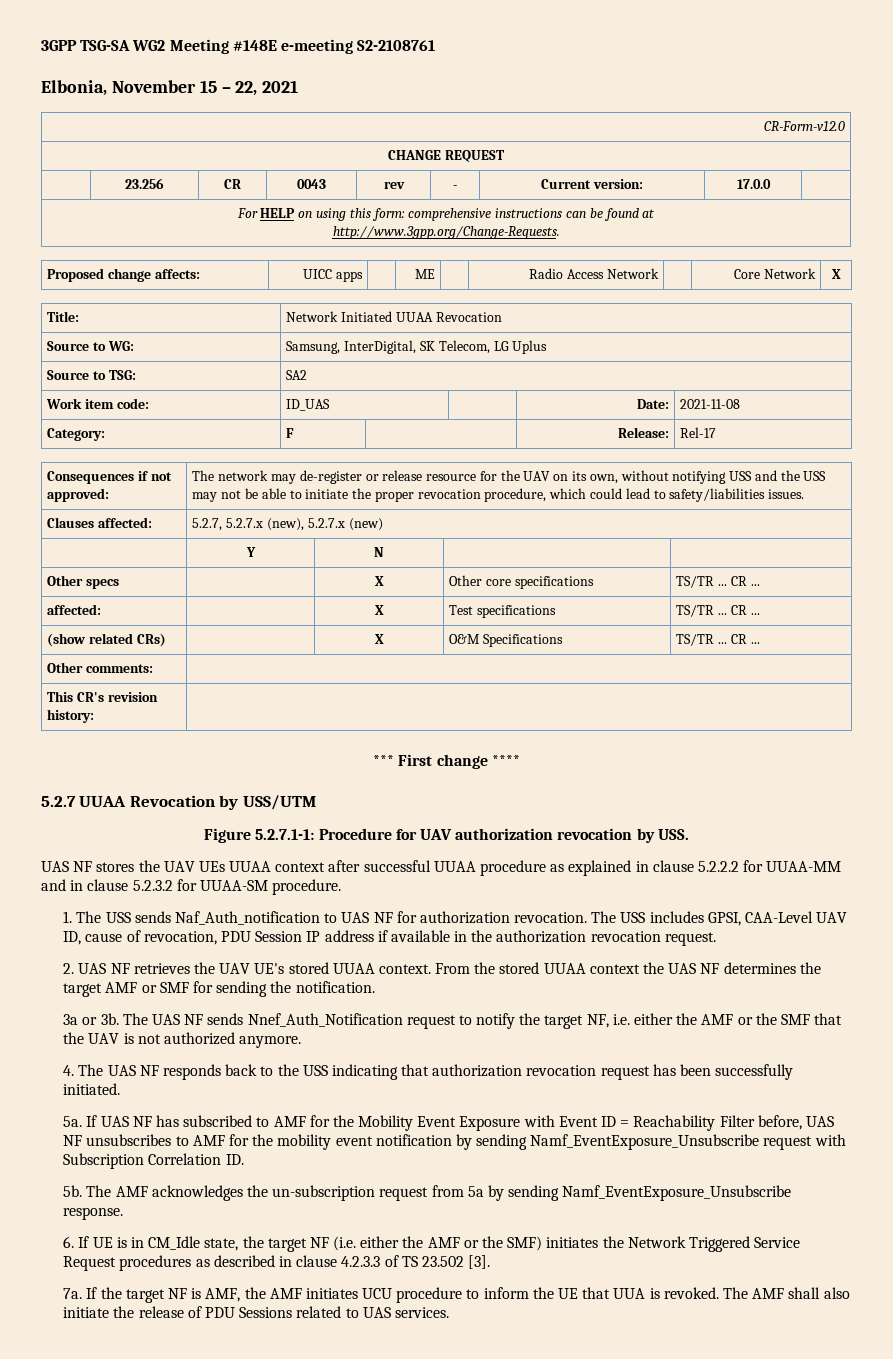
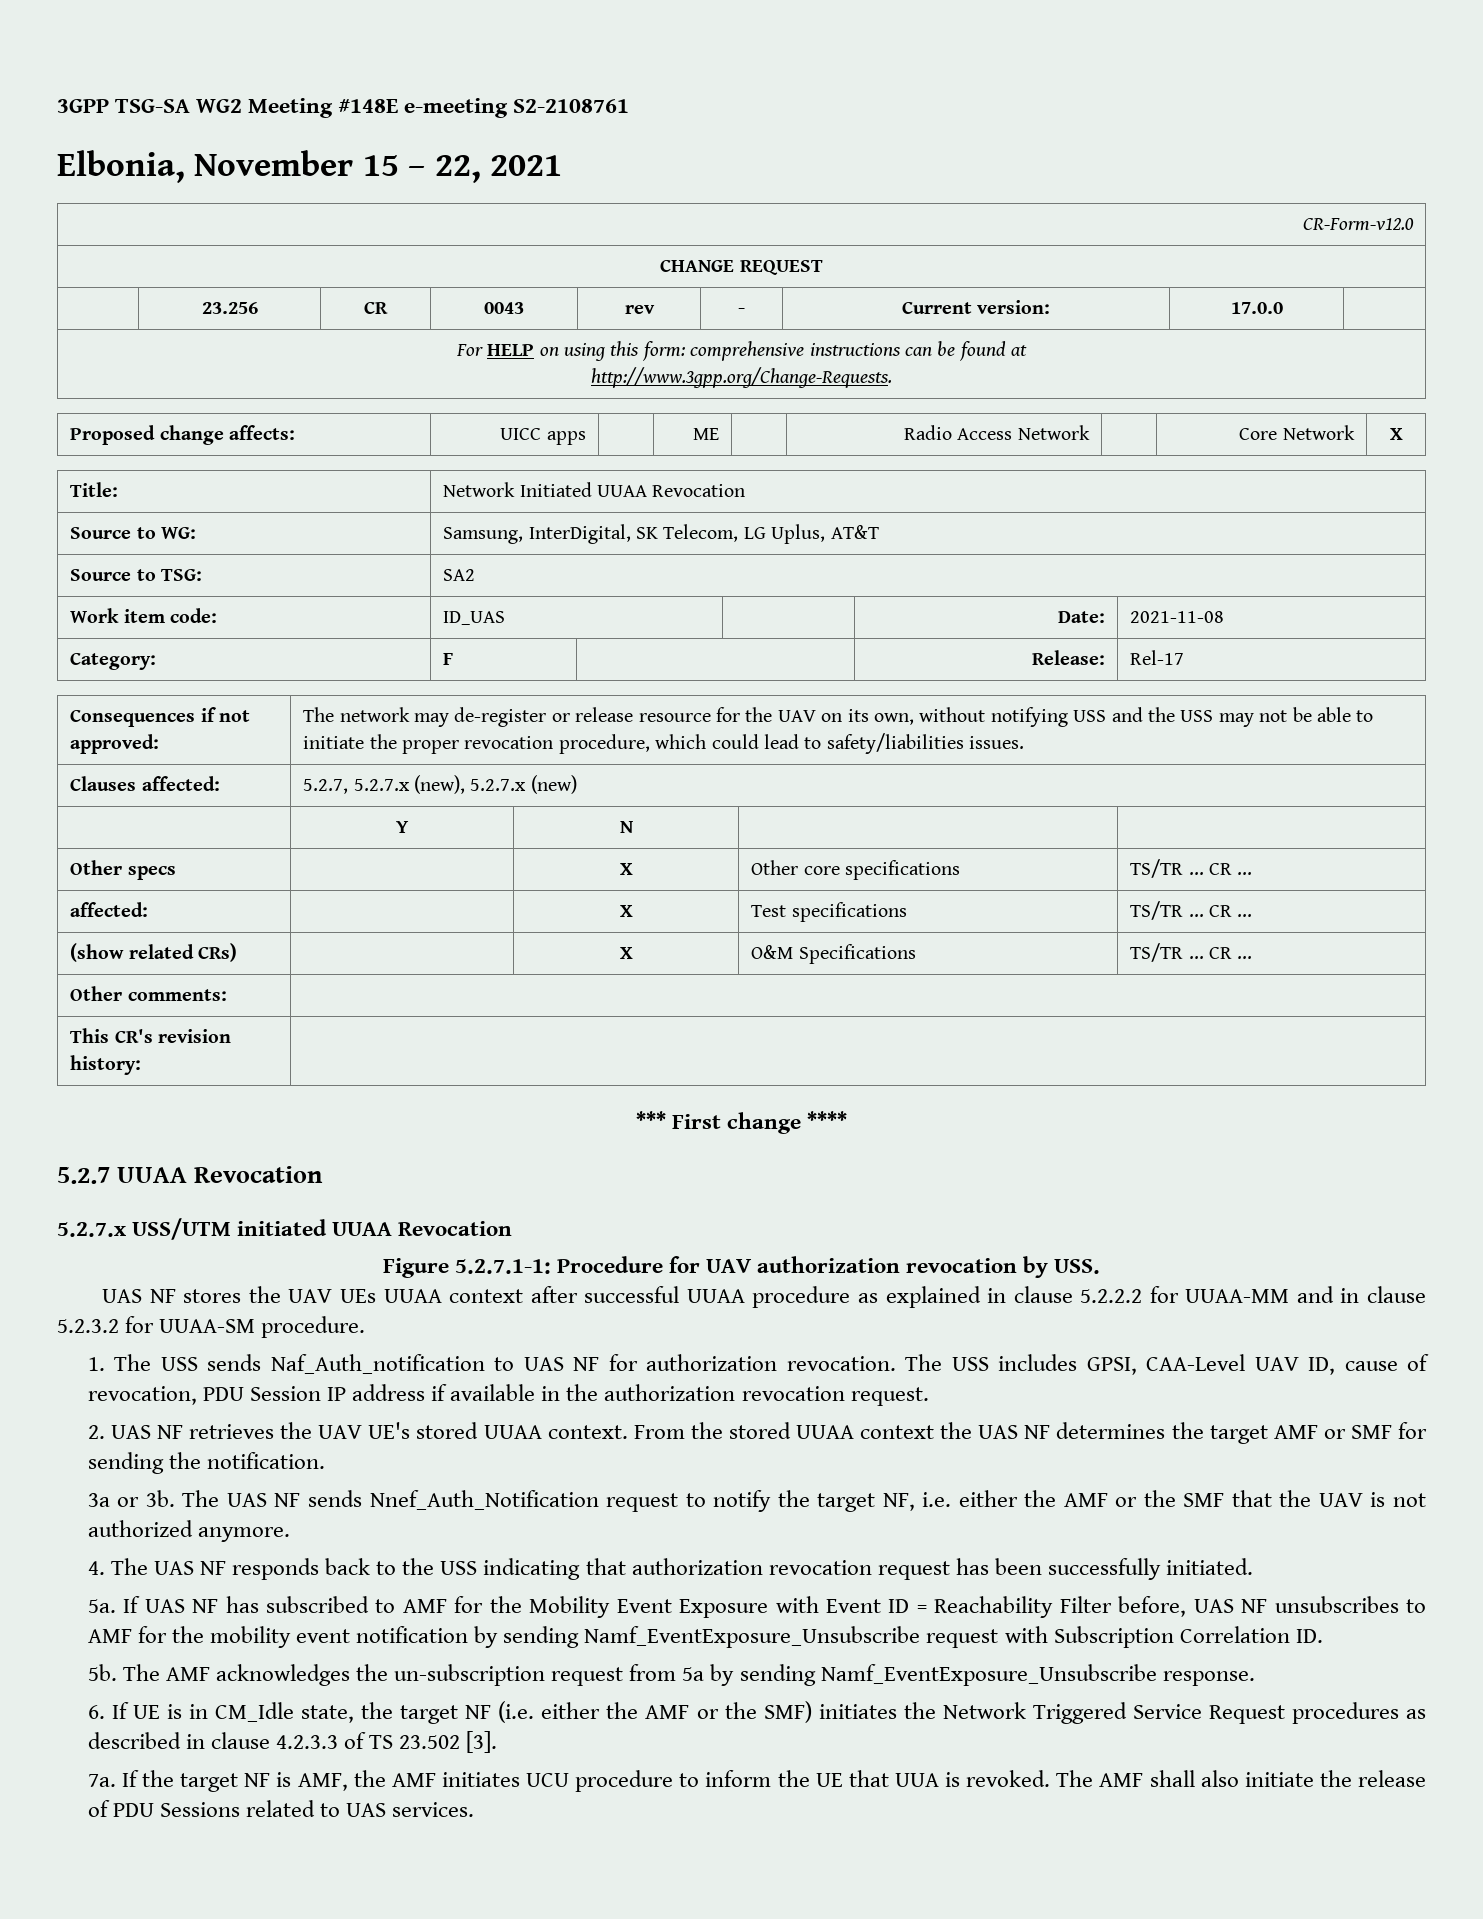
- Source to WG: | Samsung, InterDigital, SK Telecom, LG Uplus
+ Source to WG: | Samsung, InterDigital, SK Telecom, LG Uplus, AT&T
- 5.2.7 UUAA Revocation by USS/UTM
+ 5.2.7 UUAA Revocation
+ 5.2.7.x USS/UTM initiated UUAA Revocation

